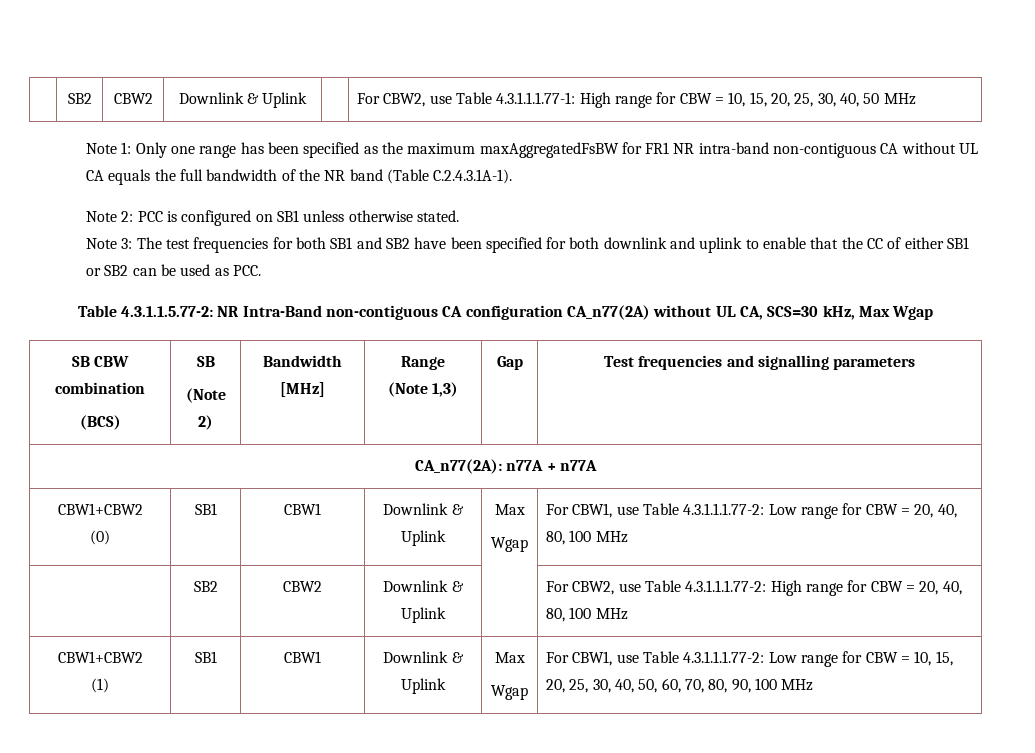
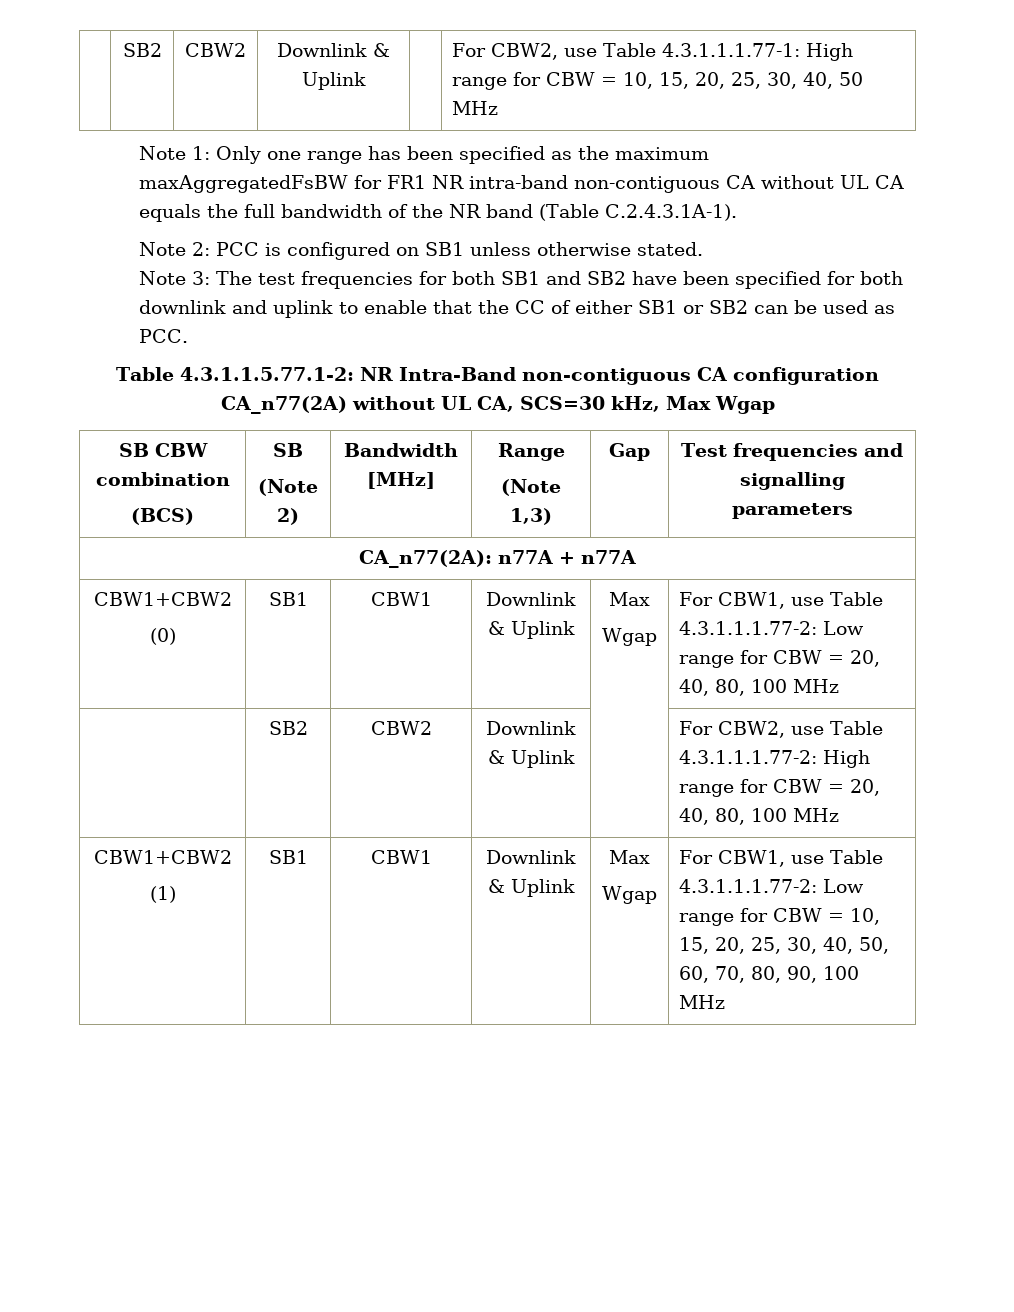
- Table 4.3.1.1.5.77-2: NR Intra-Band non-contiguous CA configuration CA_n77(2A) without UL CA, SCS=30 kHz, Max Wgap
+ Table 4.3.1.1.5.77.1-2: NR Intra-Band non-contiguous CA configuration CA_n77(2A) without UL CA, SCS=30 kHz, Max Wgap

